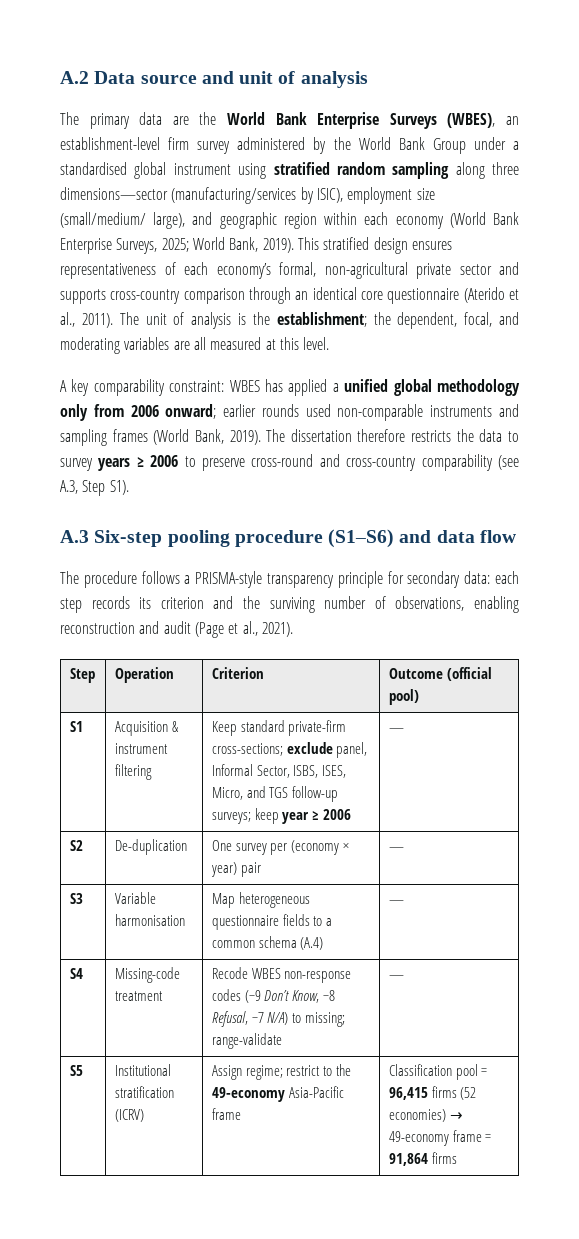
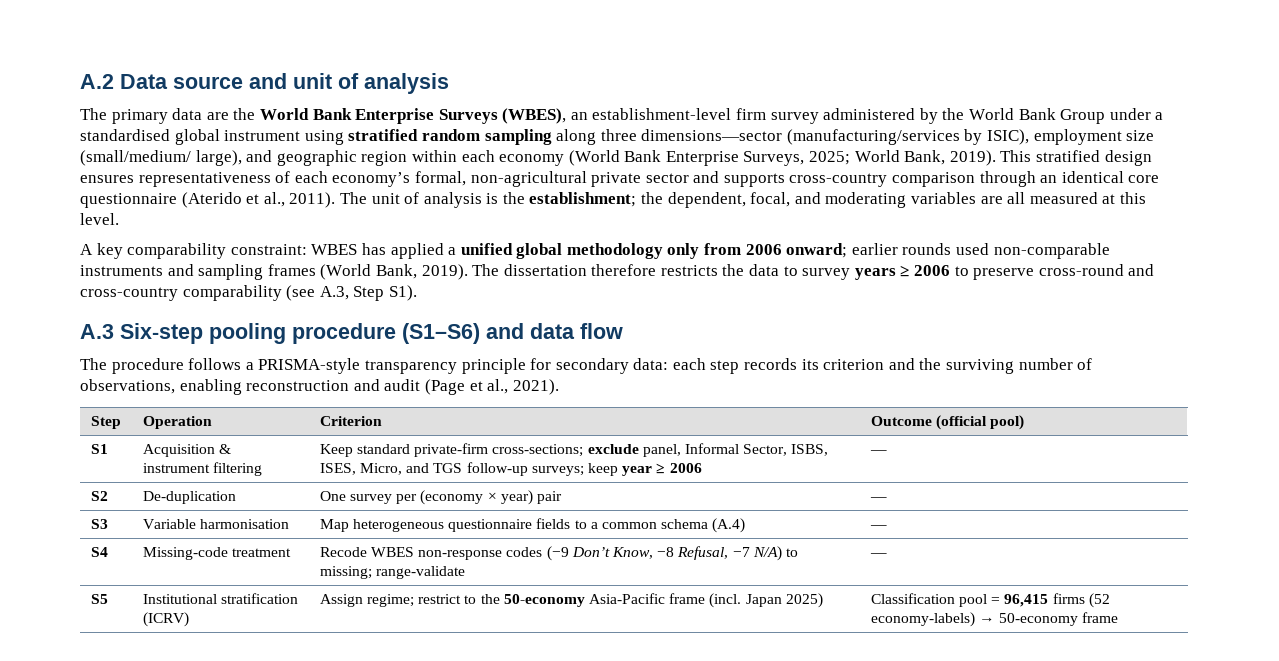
- S5 | Institutional stratification (ICRV) | Assign regime; restrict to the 49-economy Asia-Pacific frame | Classification pool = 96,415 firms (52 economies) → 49-economy frame = 91,864 firms
+ S5 | Institutional stratification (ICRV) | Assign regime; restrict to the 50-economy Asia-Pacific frame (incl. Japan 2025) | Classification pool = 96,415 firms (52 economy-labels) → 50-economy frame

